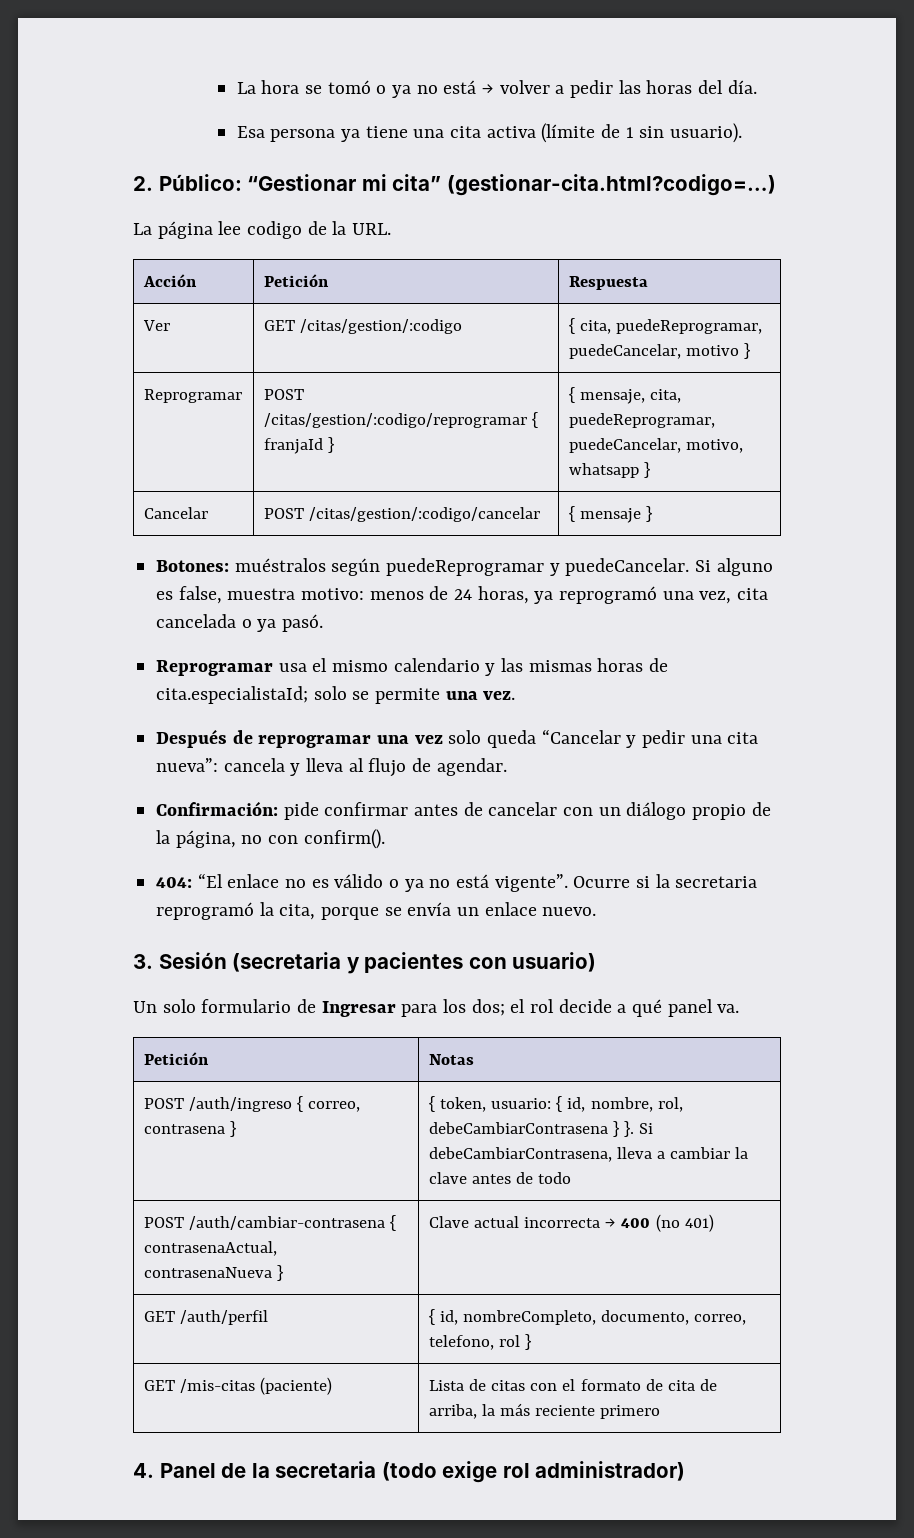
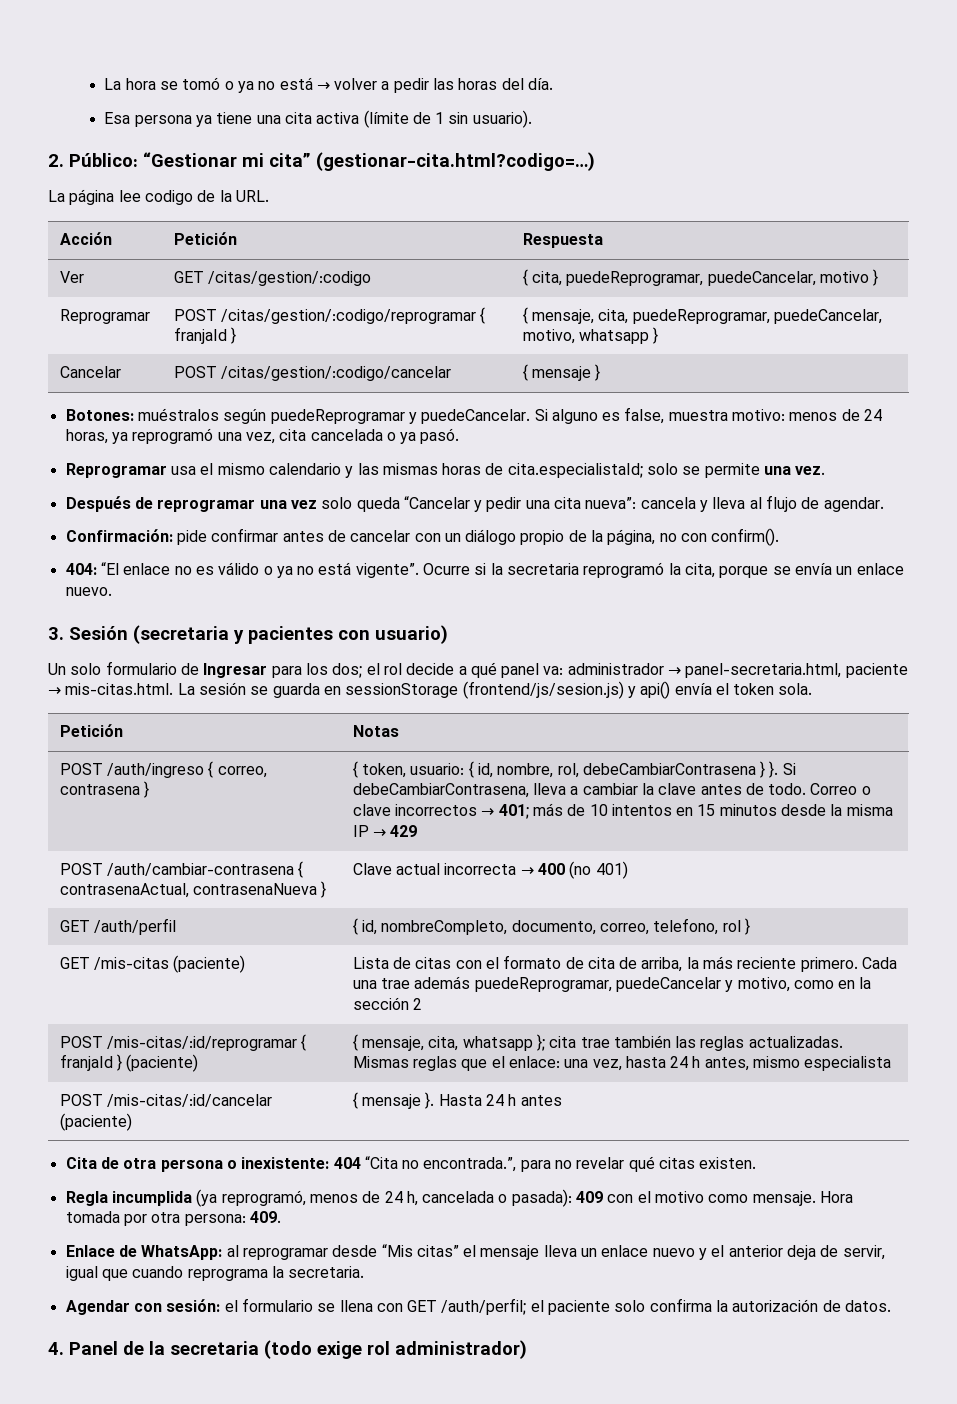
- Un solo formulario de Ingresar para los dos; el rol decide a qué panel va.
+ Un solo formulario de Ingresar para los dos; el rol decide a qué panel va: administrador → panel-secretaria.html, paciente → mis-citas.html. La sesión se guarda en sessionStorage (frontend/js/sesion.js) y api() envía el token sola.
- Si debeCambiarContrasena, lleva a cambiar la clave antes de todo
+ Si debeCambiarContrasena, lleva a cambiar la clave antes de todo. Correo o clave incorrectos → 401; más de 10 intentos en 15 minutos desde la misma IP → 429
- GET /mis-citas (paciente) | Lista de citas con el formato de cita de arriba, la más reciente primero
+ GET /mis-citas (paciente) | Lista de citas con el formato de cita de arriba, la más reciente primero. Cada una trae además puedeReprogramar, puedeCancelar y motivo, como en la sección 2
+ POST /mis-citas/:id/reprogramar { franjaId } (paciente) | { mensaje, cita, whatsapp }; cita trae también las reglas actualizadas. Mismas reglas que el enlace: una vez, hasta 24 h antes, mismo especialista
+ POST /mis-citas/:id/cancelar (paciente) | { mensaje }. Hasta 24 h antes
+ Cita de otra persona o inexistente: 404 “Cita no encontrada.”, para no revelar qué citas existen.
+ Regla incumplida (ya reprogramó, menos de 24 h, cancelada o pasada): 409 con el motivo como mensaje. Hora tomada por otra persona: 409.
+ Enlace de WhatsApp: al reprogramar desde “Mis citas” el mensaje lleva un enlace nuevo y el anterior deja de servir, igual que cuando reprograma la secretaria.
+ Agendar con sesión: el formulario se llena con GET /auth/perfil; el paciente solo confirma la autorización de datos.

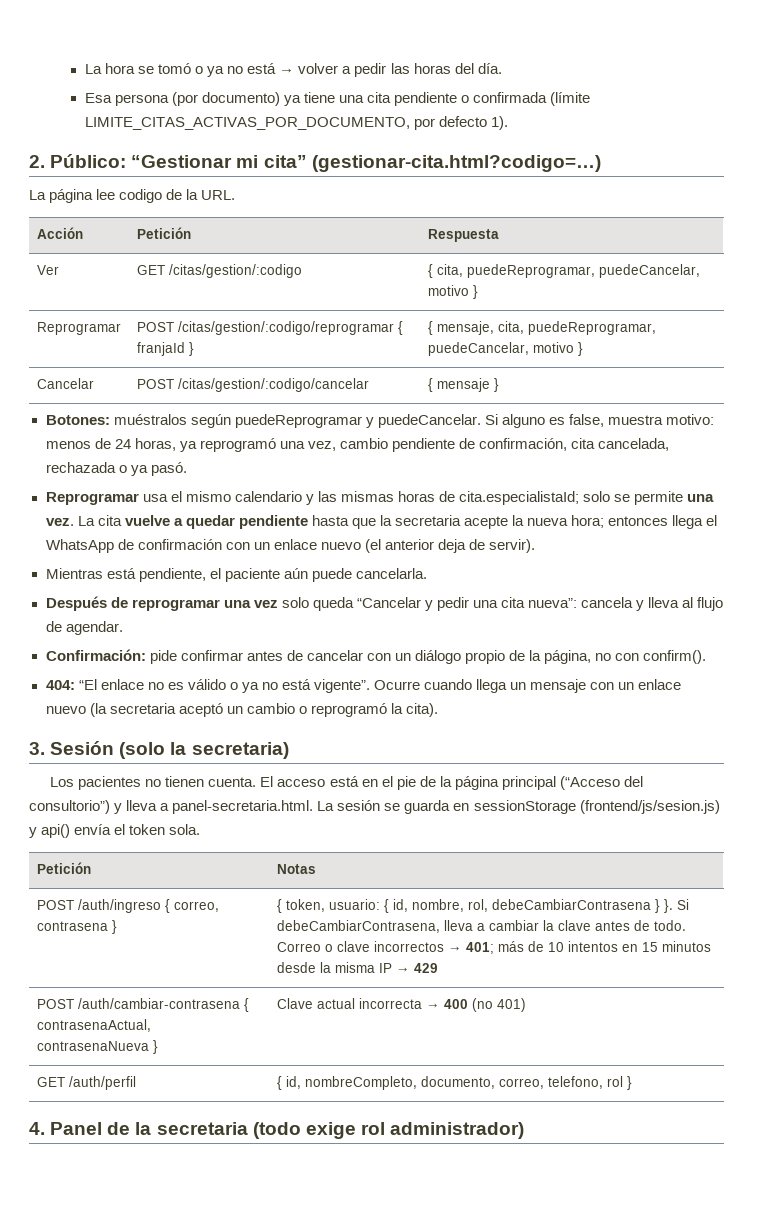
- Esa persona ya tiene una cita activa (límite de 1 sin usuario).
+ Esa persona (por documento) ya tiene una cita pendiente o confirmada (límite LIMITE_CITAS_ACTIVAS_POR_DOCUMENTO, por defecto 1).
- Reprogramar | POST /citas/gestion/:codigo/reprogramar { franjaId } | { mensaje, cita, puedeReprogramar, puedeCancelar, motivo, whatsapp }
+ Reprogramar | POST /citas/gestion/:codigo/reprogramar { franjaId } | { mensaje, cita, puedeReprogramar, puedeCancelar, motivo }
- Si alguno es false, muestra motivo: menos de 24 horas, ya reprogramó una vez, cita cancelada o ya pasó.
+ Si alguno es false, muestra motivo: menos de 24 horas, ya reprogramó una vez, cambio pendiente de confirmación, cita cancelada, rechazada o ya pasó.
+ La cita vuelve a quedar pendiente hasta que la secretaria acepte la nueva hora; entonces llega el WhatsApp de confirmación con un enlace nuevo (el anterior deja de servir).
+ Mientras está pendiente, el paciente aún puede cancelarla.
- Ocurre si la secretaria reprogramó la cita, porque se envía un enlace nuevo.
- 3. Sesión (secretaria y pacientes con usuario)
- Un solo formulario de Ingresar para los dos; el rol decide a qué panel va: administrador → panel-secretaria.html, paciente → mis-citas.html. La sesión se guarda en sessionStorage (frontend/js/sesion.js) y api() envía el token sola.
+ Ocurre cuando llega un mensaje con un enlace nuevo (la secretaria aceptó un cambio o reprogramó la cita).
+ 3. Sesión (solo la secretaria)
+ Los pacientes no tienen cuenta. El acceso está en el pie de la página principal (“Acceso del consultorio”) y lleva a panel-secretaria.html. La sesión se guarda en sessionStorage (frontend/js/sesion.js) y api() envía el token sola.
- GET /mis-citas (paciente) | Lista de citas con el formato de cita de arriba, la más reciente primero. Cada una trae además puedeReprogramar, puedeCancelar y motivo, como en la sección 2
- POST /mis-citas/:id/reprogramar { franjaId } (paciente) | { mensaje, cita, whatsapp }; cita trae también las reglas actualizadas. Mismas reglas que el enlace: una vez, hasta 24 h antes, mismo especialista
- POST /mis-citas/:id/cancelar (paciente) | { mensaje }. Hasta 24 h antes
- Cita de otra persona o inexistente: 404 “Cita no encontrada.”, para no revelar qué citas existen.
- Regla incumplida (ya reprogramó, menos de 24 h, cancelada o pasada): 409 con el motivo como mensaje. Hora tomada por otra persona: 409.
- Enlace de WhatsApp: al reprogramar desde “Mis citas” el mensaje lleva un enlace nuevo y el anterior deja de servir, igual que cuando reprograma la secretaria.
- Agendar con sesión: el formulario se llena con GET /auth/perfil; el paciente solo confirma la autorización de datos.

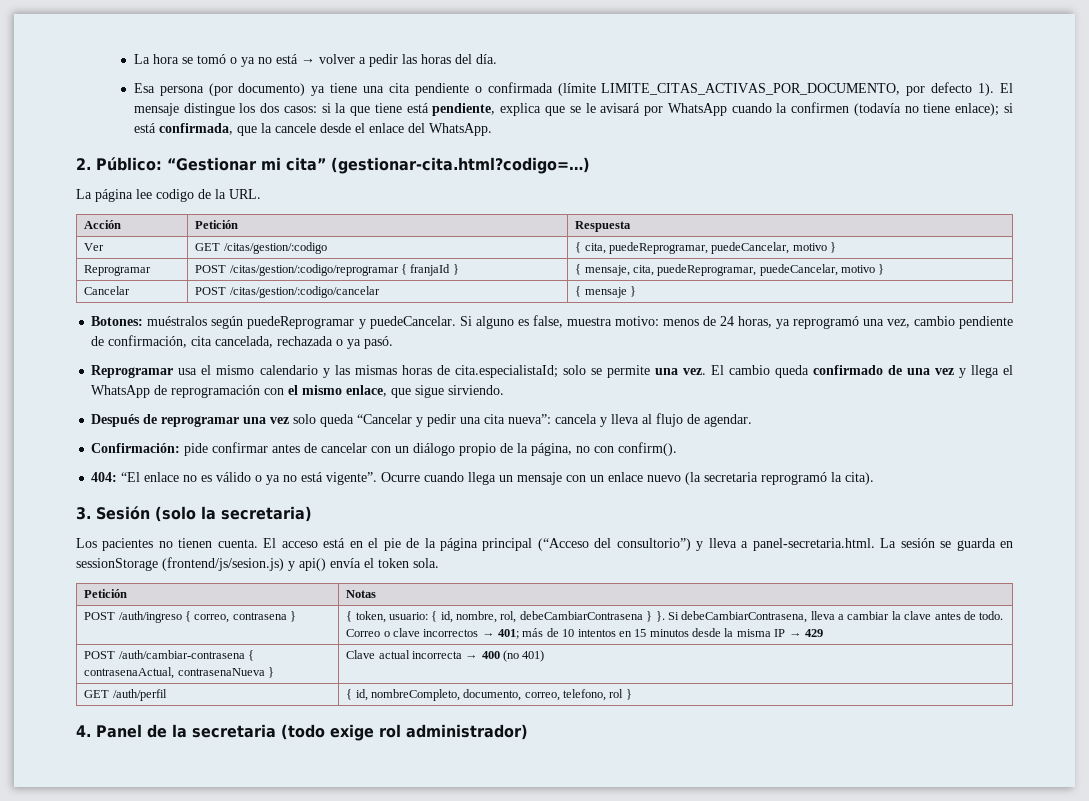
+ El mensaje distingue los dos casos: si la que tiene está pendiente, explica que se le avisará por WhatsApp cuando la confirmen (todavía no tiene enlace); si está confirmada, que la cancele desde el enlace del WhatsApp.
- La cita vuelve a quedar pendiente hasta que la secretaria acepte la nueva hora; entonces llega el WhatsApp de confirmación con un enlace nuevo (el anterior deja de servir).
- Mientras está pendiente, el paciente aún puede cancelarla.
+ El cambio queda confirmado de una vez y llega el WhatsApp de reprogramación con el mismo enlace, que sigue sirviendo.
- Ocurre cuando llega un mensaje con un enlace nuevo (la secretaria aceptó un cambio o reprogramó la cita).
+ Ocurre cuando llega un mensaje con un enlace nuevo (la secretaria reprogramó la cita).

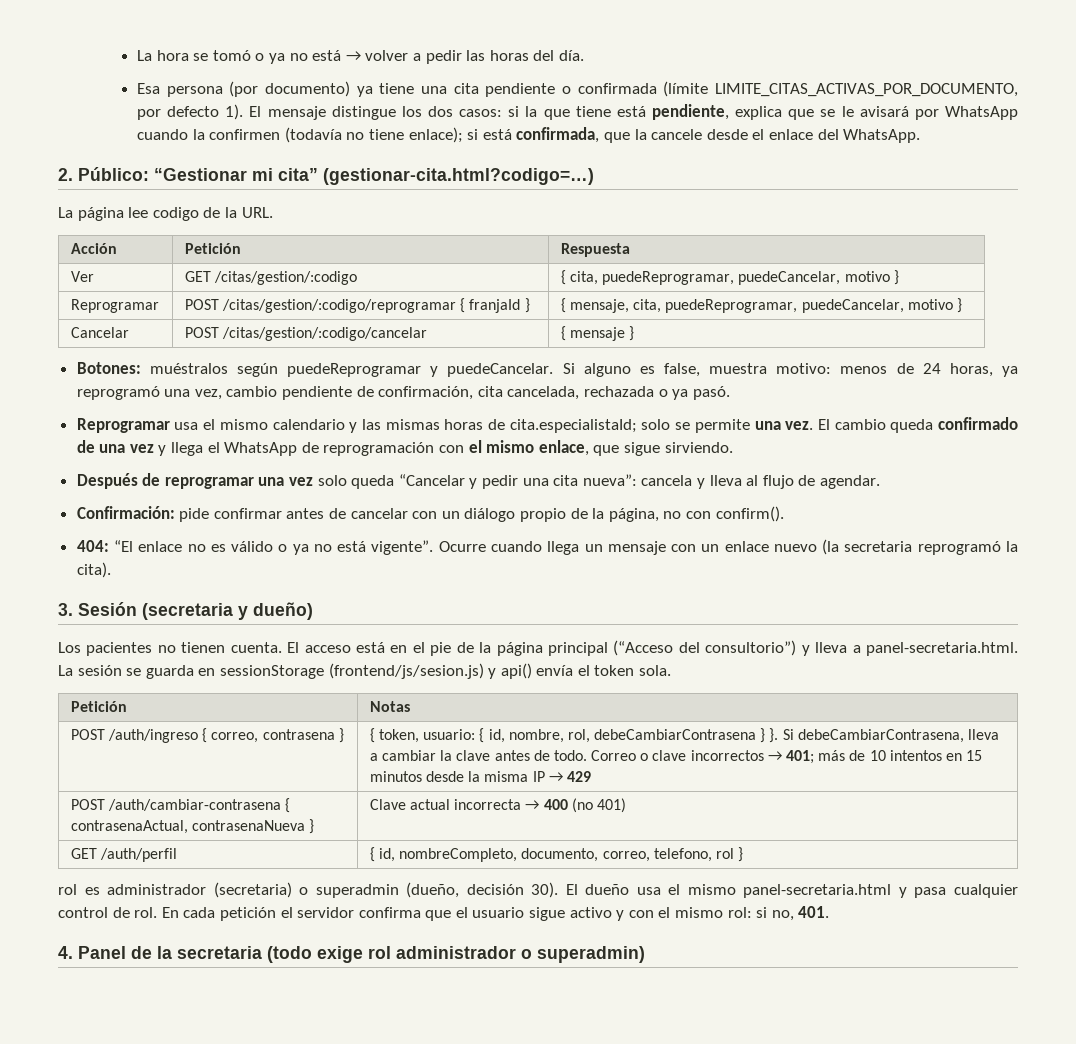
- 3. Sesión (solo la secretaria)
+ 3. Sesión (secretaria y dueño)
+ rol es administrador (secretaria) o superadmin (dueño, decisión 30). El dueño usa el mismo panel-secretaria.html y pasa cualquier control de rol. En cada petición el servidor confirma que el usuario sigue activo y con el mismo rol: si no, 401.
- 4. Panel de la secretaria (todo exige rol administrador)
+ 4. Panel de la secretaria (todo exige rol administrador o superadmin)

